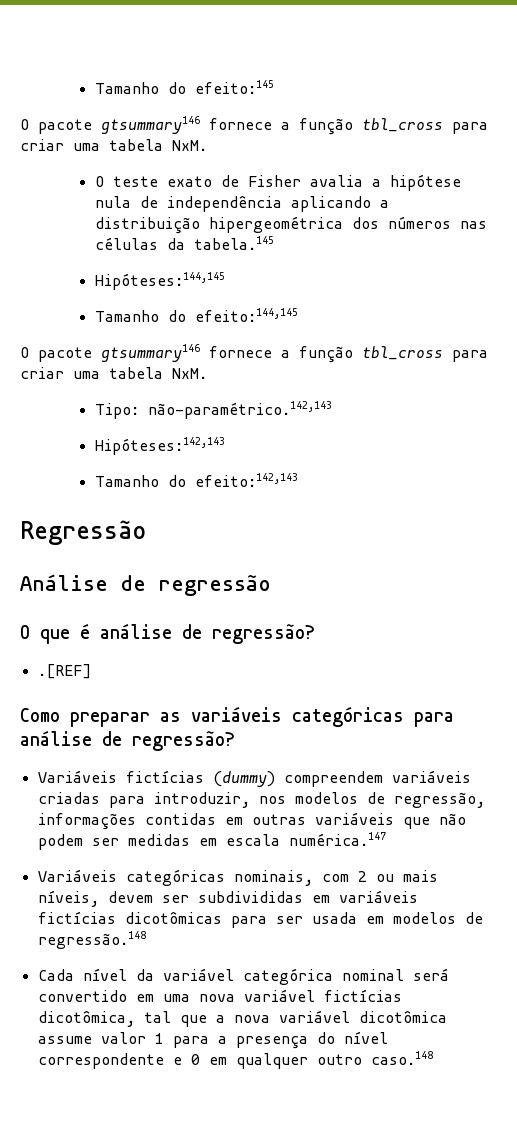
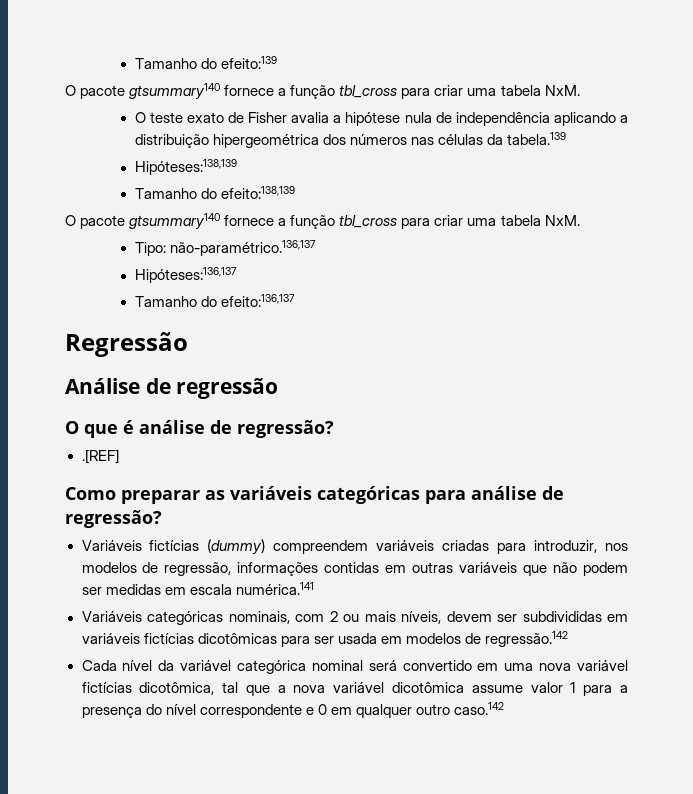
- Tamanho do efeito:145
- O pacote gtsummary146 fornece a função tbl_cross para criar uma tabela NxM.
+ Tamanho do efeito:139
+ O pacote gtsummary140 fornece a função tbl_cross para criar uma tabela NxM.
- O teste exato de Fisher avalia a hipótese nula de independência aplicando a distribuição hipergeométrica dos números nas células da tabela.145
- Hipóteses:144,145
- Tamanho do efeito:144,145
- O pacote gtsummary146 fornece a função tbl_cross para criar uma tabela NxM.
+ O teste exato de Fisher avalia a hipótese nula de independência aplicando a distribuição hipergeométrica dos números nas células da tabela.139
+ Hipóteses:138,139
+ Tamanho do efeito:138,139
+ O pacote gtsummary140 fornece a função tbl_cross para criar uma tabela NxM.
- Tipo: não-paramétrico.142,143
- Hipóteses:142,143
- Tamanho do efeito:142,143
+ Tipo: não-paramétrico.136,137
+ Hipóteses:136,137
+ Tamanho do efeito:136,137
- Variáveis fictícias (dummy) compreendem variáveis criadas para introduzir, nos modelos de regressão, informações contidas em outras variáveis que não podem ser medidas em escala numérica.147
+ Variáveis fictícias (dummy) compreendem variáveis criadas para introduzir, nos modelos de regressão, informações contidas em outras variáveis que não podem ser medidas em escala numérica.141
- Variáveis categóricas nominais, com 2 ou mais níveis, devem ser subdivididas em variáveis fictícias dicotômicas para ser usada em modelos de regressão.148
+ Variáveis categóricas nominais, com 2 ou mais níveis, devem ser subdivididas em variáveis fictícias dicotômicas para ser usada em modelos de regressão.142
- Cada nível da variável categórica nominal será convertido em uma nova variável fictícias dicotômica, tal que a nova variável dicotômica assume valor 1 para a presença do nível correspondente e 0 em qualquer outro caso.148
+ Cada nível da variável categórica nominal será convertido em uma nova variável fictícias dicotômica, tal que a nova variável dicotômica assume valor 1 para a presença do nível correspondente e 0 em qualquer outro caso.142

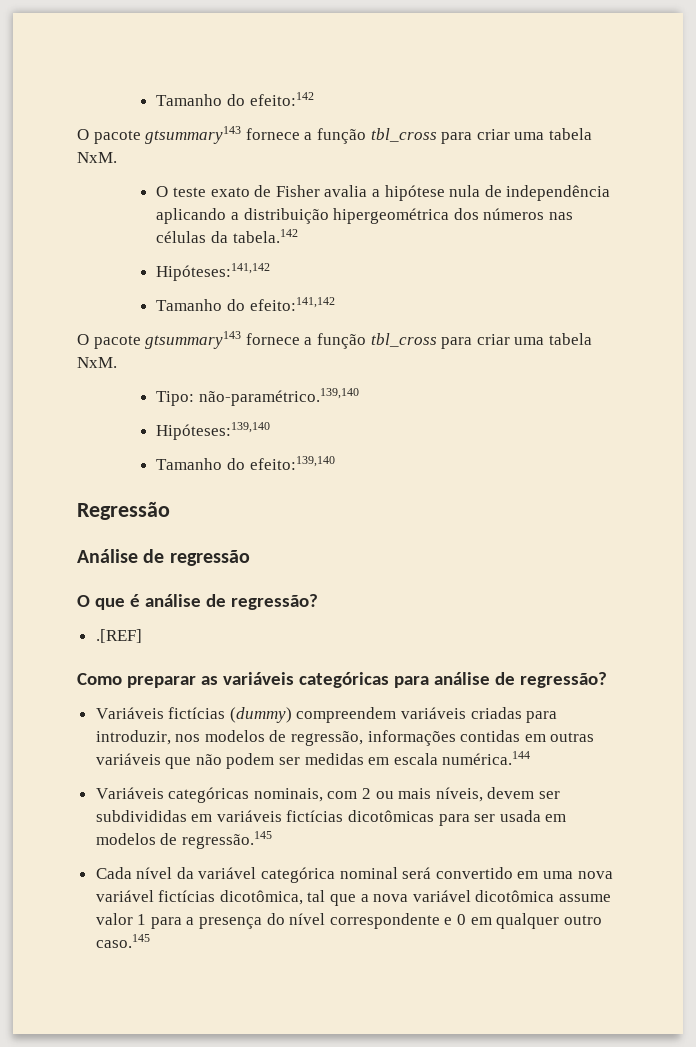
- Tamanho do efeito:139
- O pacote gtsummary140 fornece a função tbl_cross para criar uma tabela NxM.
+ Tamanho do efeito:142
+ O pacote gtsummary143 fornece a função tbl_cross para criar uma tabela NxM.
- O teste exato de Fisher avalia a hipótese nula de independência aplicando a distribuição hipergeométrica dos números nas células da tabela.139
- Hipóteses:138,139
- Tamanho do efeito:138,139
- O pacote gtsummary140 fornece a função tbl_cross para criar uma tabela NxM.
+ O teste exato de Fisher avalia a hipótese nula de independência aplicando a distribuição hipergeométrica dos números nas células da tabela.142
+ Hipóteses:141,142
+ Tamanho do efeito:141,142
+ O pacote gtsummary143 fornece a função tbl_cross para criar uma tabela NxM.
- Tipo: não-paramétrico.136,137
- Hipóteses:136,137
- Tamanho do efeito:136,137
+ Tipo: não-paramétrico.139,140
+ Hipóteses:139,140
+ Tamanho do efeito:139,140
- Variáveis fictícias (dummy) compreendem variáveis criadas para introduzir, nos modelos de regressão, informações contidas em outras variáveis que não podem ser medidas em escala numérica.141
+ Variáveis fictícias (dummy) compreendem variáveis criadas para introduzir, nos modelos de regressão, informações contidas em outras variáveis que não podem ser medidas em escala numérica.144
- Variáveis categóricas nominais, com 2 ou mais níveis, devem ser subdivididas em variáveis fictícias dicotômicas para ser usada em modelos de regressão.142
+ Variáveis categóricas nominais, com 2 ou mais níveis, devem ser subdivididas em variáveis fictícias dicotômicas para ser usada em modelos de regressão.145
- Cada nível da variável categórica nominal será convertido em uma nova variável fictícias dicotômica, tal que a nova variável dicotômica assume valor 1 para a presença do nível correspondente e 0 em qualquer outro caso.142
+ Cada nível da variável categórica nominal será convertido em uma nova variável fictícias dicotômica, tal que a nova variável dicotômica assume valor 1 para a presença do nível correspondente e 0 em qualquer outro caso.145

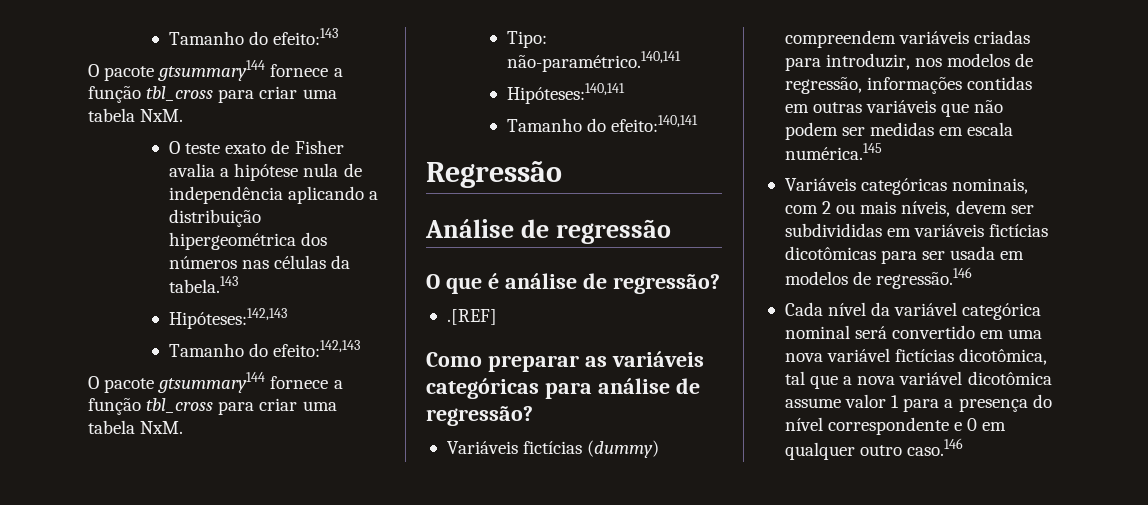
- Tamanho do efeito:142
- O pacote gtsummary143 fornece a função tbl_cross para criar uma tabela NxM.
+ Tamanho do efeito:143
+ O pacote gtsummary144 fornece a função tbl_cross para criar uma tabela NxM.
- O teste exato de Fisher avalia a hipótese nula de independência aplicando a distribuição hipergeométrica dos números nas células da tabela.142
- Hipóteses:141,142
- Tamanho do efeito:141,142
- O pacote gtsummary143 fornece a função tbl_cross para criar uma tabela NxM.
+ O teste exato de Fisher avalia a hipótese nula de independência aplicando a distribuição hipergeométrica dos números nas células da tabela.143
+ Hipóteses:142,143
+ Tamanho do efeito:142,143
+ O pacote gtsummary144 fornece a função tbl_cross para criar uma tabela NxM.
- Tipo: não-paramétrico.139,140
- Hipóteses:139,140
- Tamanho do efeito:139,140
+ Tipo: não-paramétrico.140,141
+ Hipóteses:140,141
+ Tamanho do efeito:140,141
- Variáveis fictícias (dummy) compreendem variáveis criadas para introduzir, nos modelos de regressão, informações contidas em outras variáveis que não podem ser medidas em escala numérica.144
+ Variáveis fictícias (dummy) compreendem variáveis criadas para introduzir, nos modelos de regressão, informações contidas em outras variáveis que não podem ser medidas em escala numérica.145
- Variáveis categóricas nominais, com 2 ou mais níveis, devem ser subdivididas em variáveis fictícias dicotômicas para ser usada em modelos de regressão.145
+ Variáveis categóricas nominais, com 2 ou mais níveis, devem ser subdivididas em variáveis fictícias dicotômicas para ser usada em modelos de regressão.146
- Cada nível da variável categórica nominal será convertido em uma nova variável fictícias dicotômica, tal que a nova variável dicotômica assume valor 1 para a presença do nível correspondente e 0 em qualquer outro caso.145
+ Cada nível da variável categórica nominal será convertido em uma nova variável fictícias dicotômica, tal que a nova variável dicotômica assume valor 1 para a presença do nível correspondente e 0 em qualquer outro caso.146

